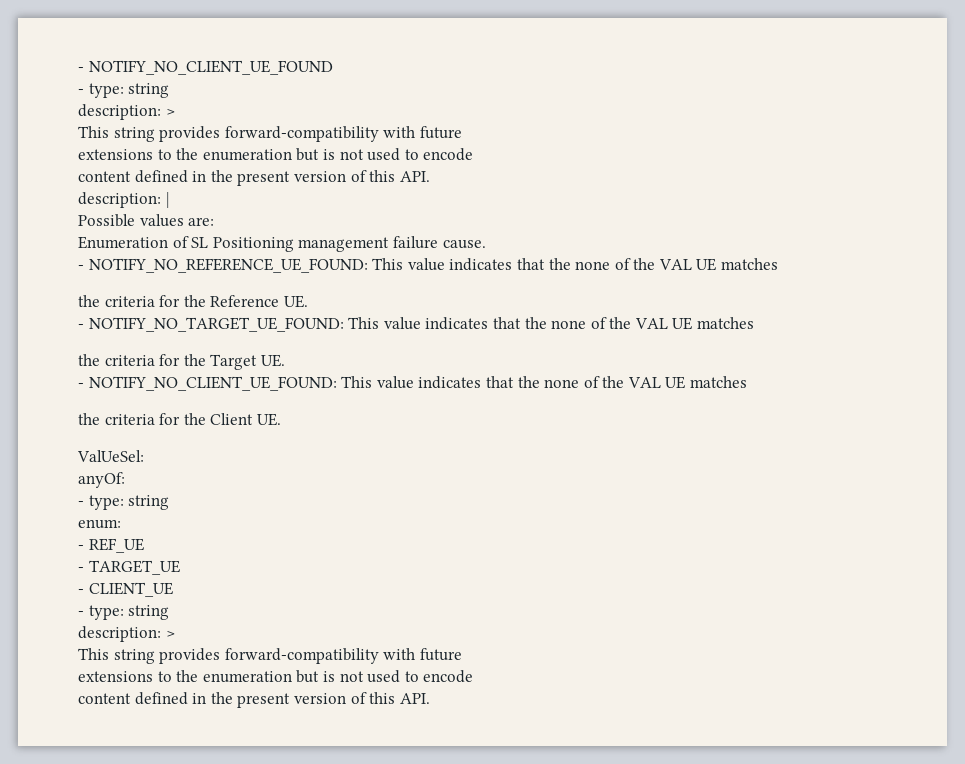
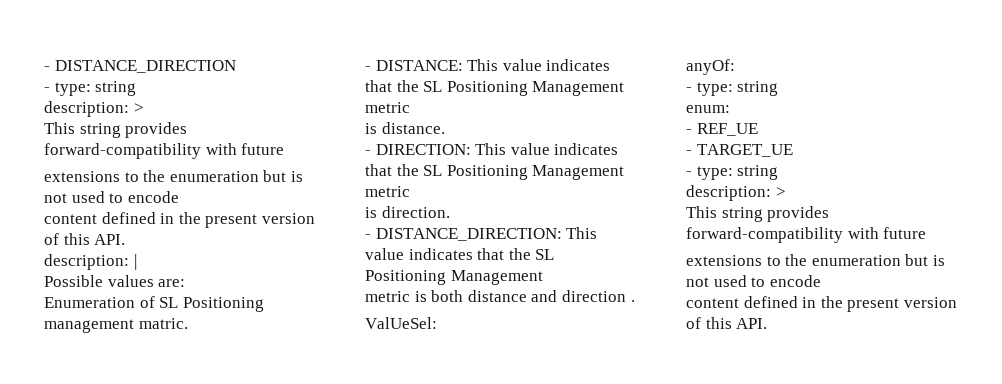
- - NOTIFY_NO_CLIENT_UE_FOUND
+ - DISTANCE_DIRECTION
- Enumeration of SL Positioning management failure cause.
- - NOTIFY_NO_REFERENCE_UE_FOUND: This value indicates that the none of the VAL UE matches
- the criteria for the Reference UE.
- - NOTIFY_NO_TARGET_UE_FOUND: This value indicates that the none of the VAL UE matches
- the criteria for the Target UE.
- - NOTIFY_NO_CLIENT_UE_FOUND: This value indicates that the none of the VAL UE matches
- the criteria for the Client UE.
+ Enumeration of SL Positioning management matric.
+ - DISTANCE: This value indicates that the SL Positioning Management metric
+ is distance.
+ - DIRECTION: This value indicates that the SL Positioning Management metric
+ is direction.
+ - DISTANCE_DIRECTION: This value indicates that the SL Positioning Management
+ metric is both distance and direction .
- - CLIENT_UE

